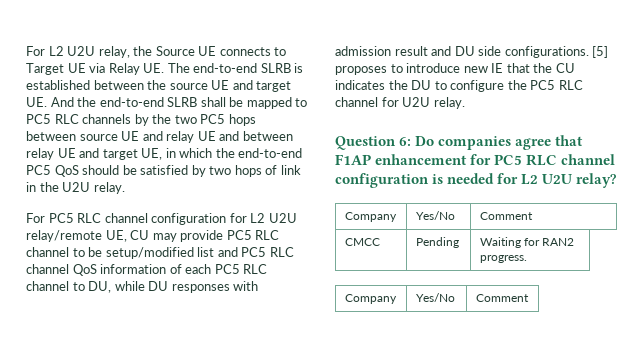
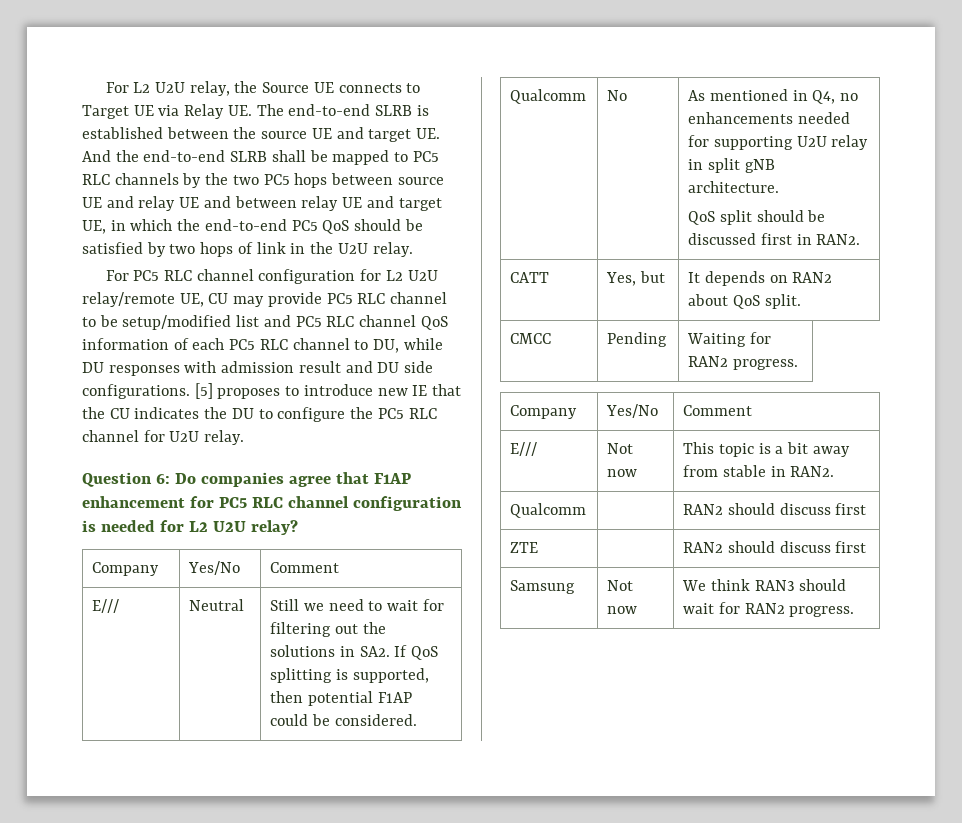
+ E/// | Neutral | Still we need to wait for filtering out the solutions in SA2. If QoS splitting is supported, then potential F1AP could be considered.
+ Qualcomm | No | As mentioned in Q4, no enhancements needed for supporting U2U relay in split gNB architecture.
+ QoS split should be discussed first in RAN2.
+ CATT | Yes, but | It depends on RAN2 about QoS split.
+ E/// | Not now | This topic is a bit away from stable in RAN2.
+ Qualcomm | | RAN2 should discuss first
+ ZTE | | RAN2 should discuss first
+ Samsung | Not now | We think RAN3 should wait for RAN2 progress.

